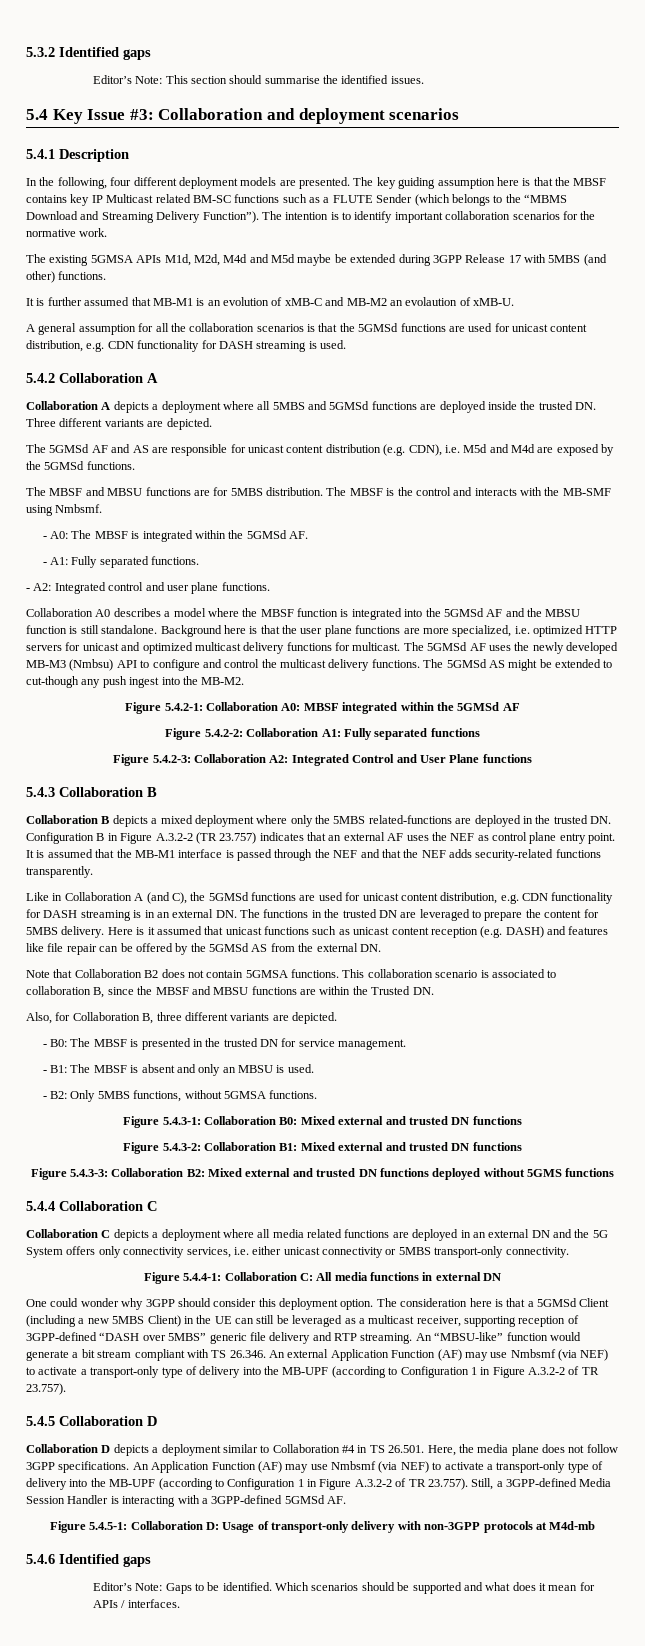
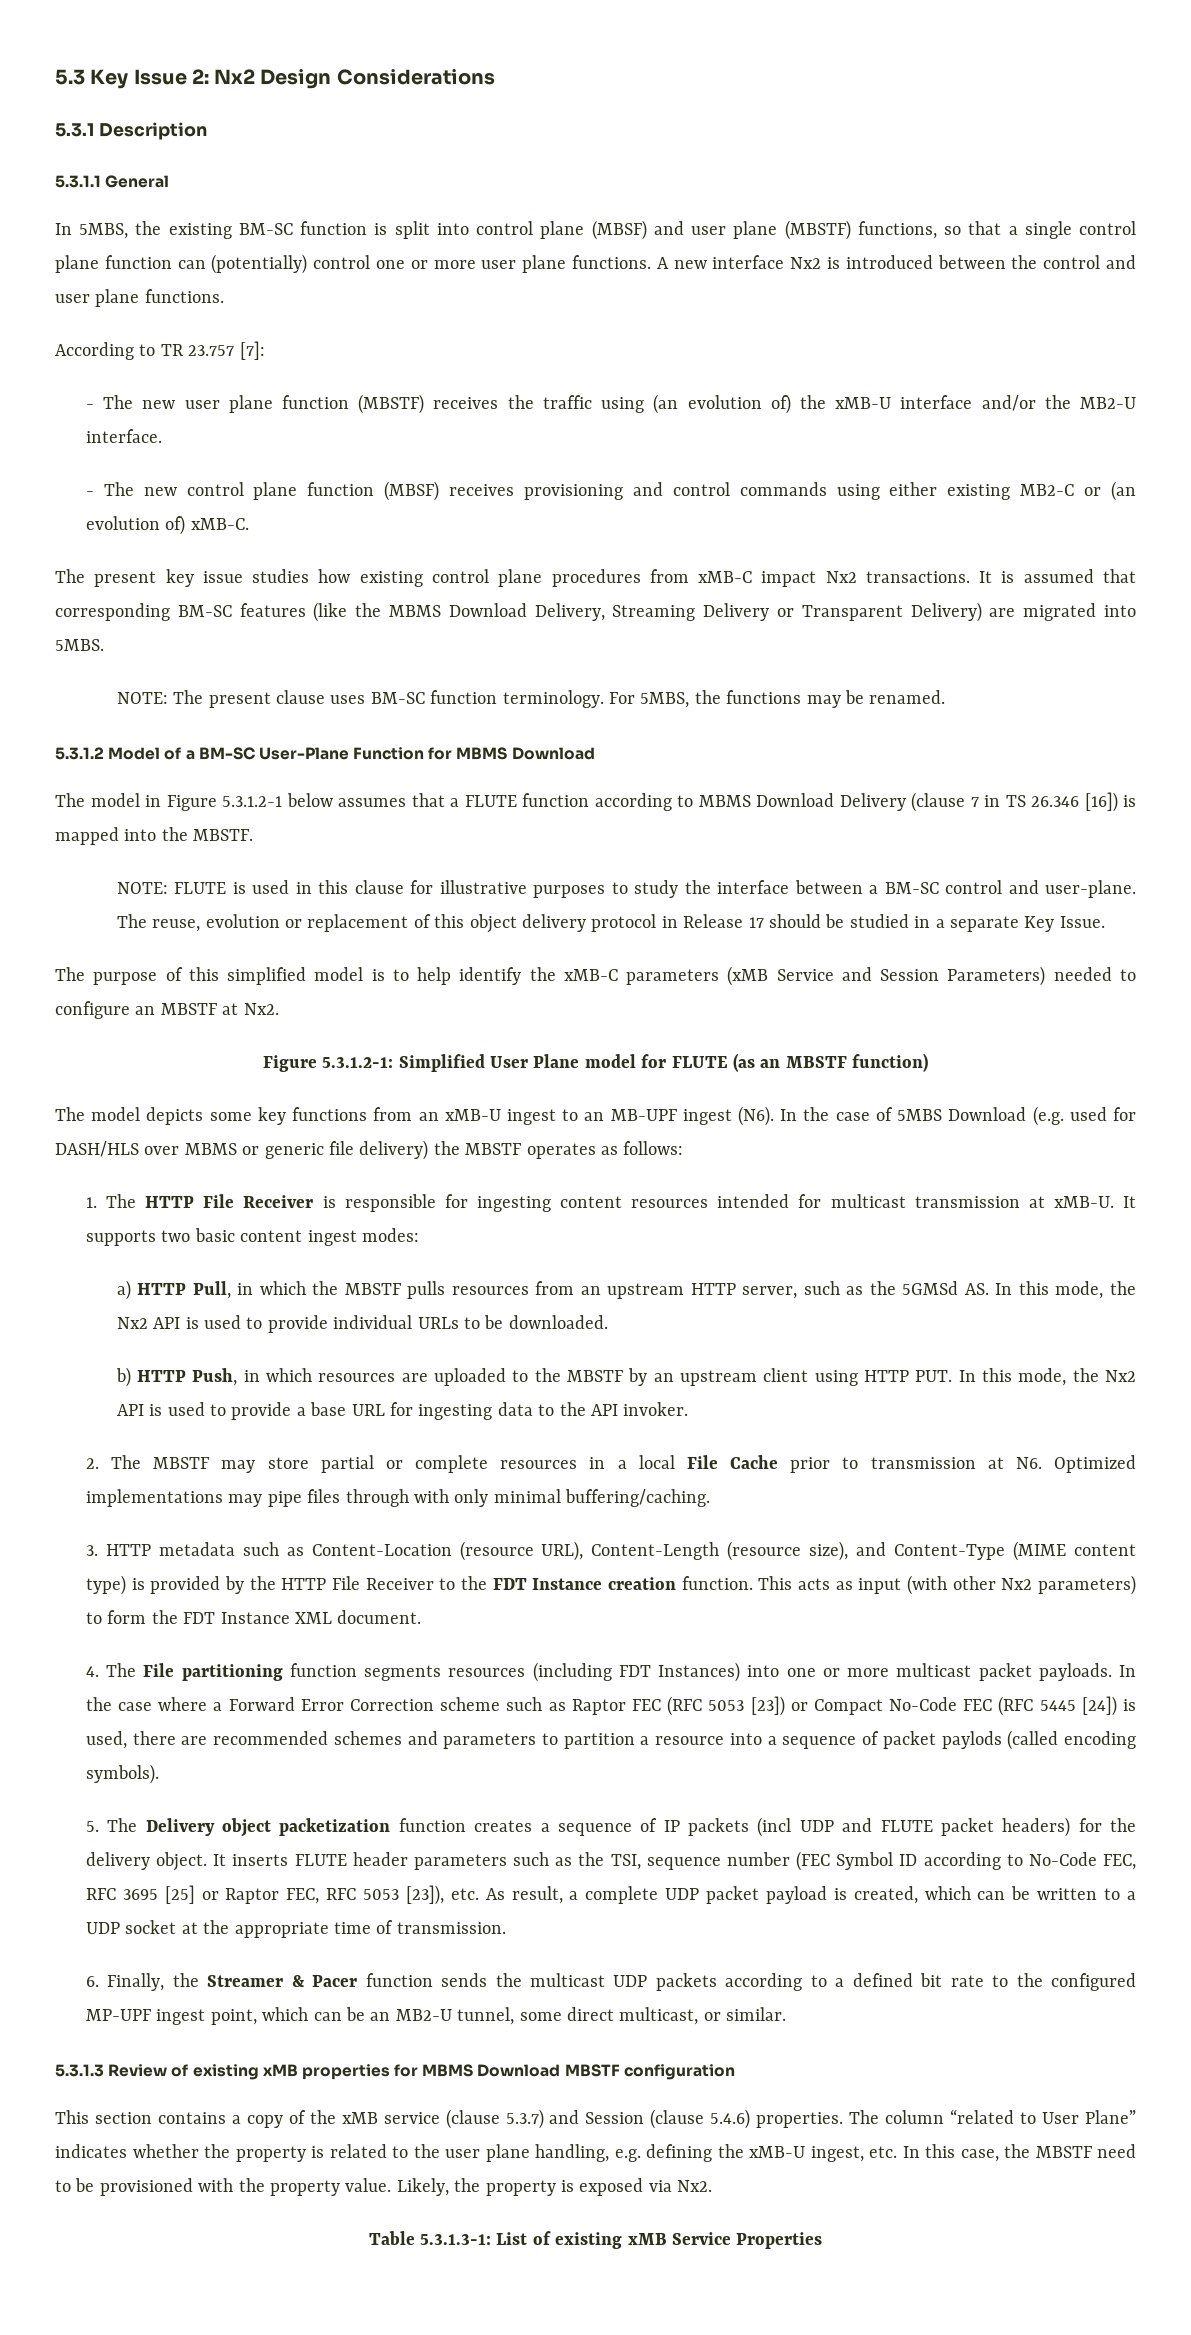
- 5.3.2 Identified gaps
- Editor’s Note: This section should summarise the identified issues.
- 5.4 Key Issue #3: Collaboration and deployment scenarios
- 5.4.1 Description
+ 5.3 Key Issue 2: Nx2 Design Considerations
+ 5.3.1 Description
- In the following, four different deployment models are presented. The key guiding assumption here is that the MBSF contains key IP Multicast related BM-SC functions such as a FLUTE Sender (which belongs to the “MBMS Download and Streaming Delivery Function”). The intention is to identify important collaboration scenarios for the normative work.
- The existing 5GMSA APIs M1d, M2d, M4d and M5d maybe be extended during 3GPP Release 17 with 5MBS (and other) functions.
- It is further assumed that MB-M1 is an evolution of xMB-C and MB-M2 an evolaution of xMB-U.
- A general assumption for all the collaboration scenarios is that the 5GMSd functions are used for unicast content distribution, e.g. CDN functionality for DASH streaming is used.
- 5.4.2 Collaboration A
- Collaboration A depicts a deployment where all 5MBS and 5GMSd functions are deployed inside the trusted DN. Three different variants are depicted.
- The 5GMSd AF and AS are responsible for unicast content distribution (e.g. CDN), i.e. M5d and M4d are exposed by the 5GMSd functions.
- The MBSF and MBSU functions are for 5MBS distribution. The MBSF is the control and interacts with the MB-SMF using Nmbsmf.
- - A0: The MBSF is integrated within the 5GMSd AF.
- - A1: Fully separated functions.
- - A2: Integrated control and user plane functions.
+ 5.3.1.1 General
+ In 5MBS, the existing BM-SC function is split into control plane (MBSF) and user plane (MBSTF) functions, so that a single control plane function can (potentially) control one or more user plane functions. A new interface Nx2 is introduced between the control and user plane functions.
- Collaboration A0 describes a model where the MBSF function is integrated into the 5GMSd AF and the MBSU function is still standalone. Background here is that the user plane functions are more specialized, i.e. optimized HTTP servers for unicast and optimized multicast delivery functions for multicast. The 5GMSd AF uses the newly developed MB-M3 (Nmbsu) API to configure and control the multicast delivery functions. The 5GMSd AS might be extended to cut-though any push ingest into the MB-M2.
- Figure 5.4.2-1: Collaboration A0: MBSF integrated within the 5GMSd AF
- Figure 5.4.2-2: Collaboration A1: Fully separated functions
- Figure 5.4.2-3: Collaboration A2: Integrated Control and User Plane functions
- 5.4.3 Collaboration B
- Collaboration B depicts a mixed deployment where only the 5MBS related-functions are deployed in the trusted DN. Configuration B in Figure A.3.2-2 (TR 23.757) indicates that an external AF uses the NEF as control plane entry point. It is assumed that the MB-M1 interface is passed through the NEF and that the NEF adds security-related functions transparently.
- Like in Collaboration A (and C), the 5GMSd functions are used for unicast content distribution, e.g. CDN functionality for DASH streaming is in an external DN. The functions in the trusted DN are leveraged to prepare the content for 5MBS delivery. Here is it assumed that unicast functions such as unicast content reception (e.g. DASH) and features like file repair can be offered by the 5GMSd AS from the external DN.
- Note that Collaboration B2 does not contain 5GMSA functions. This collaboration scenario is associated to collaboration B, since the MBSF and MBSU functions are within the Trusted DN.
- Also, for Collaboration B, three different variants are depicted.
- - B0: The MBSF is presented in the trusted DN for service management.
- - B1: The MBSF is absent and only an MBSU is used.
- - B2: Only 5MBS functions, without 5GMSA functions.
- Figure 5.4.3-1: Collaboration B0: Mixed external and trusted DN functions
- Figure 5.4.3-2: Collaboration B1: Mixed external and trusted DN functions
- Figure 5.4.3-3: Collaboration B2: Mixed external and trusted DN functions deployed without 5GMS functions
- 5.4.4 Collaboration C
- Collaboration C depicts a deployment where all media related functions are deployed in an external DN and the 5G System offers only connectivity services, i.e. either unicast connectivity or 5MBS transport-only connectivity.
- Figure 5.4.4-1: Collaboration C: All media functions in external DN
- One could wonder why 3GPP should consider this deployment option. The consideration here is that a 5GMSd Client (including a new 5MBS Client) in the UE can still be leveraged as a multicast receiver, supporting reception of 3GPP-defined “DASH over 5MBS” generic file delivery and RTP streaming. An “MBSU-like” function would generate a bit stream compliant with TS 26.346. An external Application Function (AF) may use Nmbsmf (via NEF) to activate a transport-only type of delivery into the MB-UPF (according to Configuration 1 in Figure A.3.2-2 of TR 23.757).
- 5.4.5 Collaboration D
- Collaboration D depicts a deployment similar to Collaboration #4 in TS 26.501. Here, the media plane does not follow 3GPP specifications. An Application Function (AF) may use Nmbsmf (via NEF) to activate a transport-only type of delivery into the MB-UPF (according to Configuration 1 in Figure A.3.2-2 of TR 23.757). Still, a 3GPP-defined Media Session Handler is interacting with a 3GPP-defined 5GMSd AF.
- Figure 5.4.5-1: Collaboration D: Usage of transport-only delivery with non-3GPP protocols at M4d-mb
- 5.4.6 Identified gaps
- Editor’s Note: Gaps to be identified. Which scenarios should be supported and what does it mean for APIs / interfaces.
+ According to TR 23.757 [7]:
+ - The new user plane function (MBSTF) receives the traffic using (an evolution of) the xMB-U interface and/or the MB2-U interface.
+ - The new control plane function (MBSF) receives provisioning and control commands using either existing MB2-C or (an evolution of) xMB-C.
+ The present key issue studies how existing control plane procedures from xMB-C impact Nx2 transactions. It is assumed that corresponding BM-SC features (like the MBMS Download Delivery, Streaming Delivery or Transparent Delivery) are migrated into 5MBS.
+ NOTE: The present clause uses BM-SC function terminology. For 5MBS, the functions may be renamed.
+ 5.3.1.2 Model of a BM-SC User-Plane Function for MBMS Download
+ The model in Figure 5.3.1.2-1 below assumes that a FLUTE function according to MBMS Download Delivery (clause 7 in TS 26.346 [16]) is mapped into the MBSTF.
+ NOTE: FLUTE is used in this clause for illustrative purposes to study the interface between a BM-SC control and user-plane. The reuse, evolution or replacement of this object delivery protocol in Release 17 should be studied in a separate Key Issue.
+ The purpose of this simplified model is to help identify the xMB-C parameters (xMB Service and Session Parameters) needed to configure an MBSTF at Nx2.
+ Figure 5.3.1.2-1: Simplified User Plane model for FLUTE (as an MBSTF function)
+ The model depicts some key functions from an xMB-U ingest to an MB-UPF ingest (N6). In the case of 5MBS Download (e.g. used for DASH/HLS over MBMS or generic file delivery) the MBSTF operates as follows:
+ 1. The HTTP File Receiver is responsible for ingesting content resources intended for multicast transmission at xMB-U. It supports two basic content ingest modes:
+ a) HTTP Pull, in which the MBSTF pulls resources from an upstream HTTP server, such as the 5GMSd AS. In this mode, the Nx2 API is used to provide individual URLs to be downloaded.
+ b) HTTP Push, in which resources are uploaded to the MBSTF by an upstream client using HTTP PUT. In this mode, the Nx2 API is used to provide a base URL for ingesting data to the API invoker.
+ 2. The MBSTF may store partial or complete resources in a local File Cache prior to transmission at N6. Optimized implementations may pipe files through with only minimal buffering/caching.
+ 3. HTTP metadata such as Content-Location (resource URL), Content-Length (resource size), and Content-Type (MIME content type) is provided by the HTTP File Receiver to the FDT Instance creation function. This acts as input (with other Nx2 parameters) to form the FDT Instance XML document.
+ 4. The File partitioning function segments resources (including FDT Instances) into one or more multicast packet payloads. In the case where a Forward Error Correction scheme such as Raptor FEC (RFC 5053 [23]) or Compact No-Code FEC (RFC 5445 [24]) is used, there are recommended schemes and parameters to partition a resource into a sequence of packet paylods (called encoding symbols).
+ 5. The Delivery object packetization function creates a sequence of IP packets (incl UDP and FLUTE packet headers) for the delivery object. It inserts FLUTE header parameters such as the TSI, sequence number (FEC Symbol ID according to No-Code FEC, RFC 3695 [25] or Raptor FEC, RFC 5053 [23]), etc. As result, a complete UDP packet payload is created, which can be written to a UDP socket at the appropriate time of transmission.
+ 6. Finally, the Streamer & Pacer function sends the multicast UDP packets according to a defined bit rate to the configured MP-UPF ingest point, which can be an MB2-U tunnel, some direct multicast, or similar.
+ 5.3.1.3 Review of existing xMB properties for MBMS Download MBSTF configuration
+ This section contains a copy of the xMB service (clause 5.3.7) and Session (clause 5.4.6) properties. The column “related to User Plane” indicates whether the property is related to the user plane handling, e.g. defining the xMB-U ingest, etc. In this case, the MBSTF need to be provisioned with the property value. Likely, the property is exposed via Nx2.
+ Table 5.3.1.3-1: List of existing xMB Service Properties

